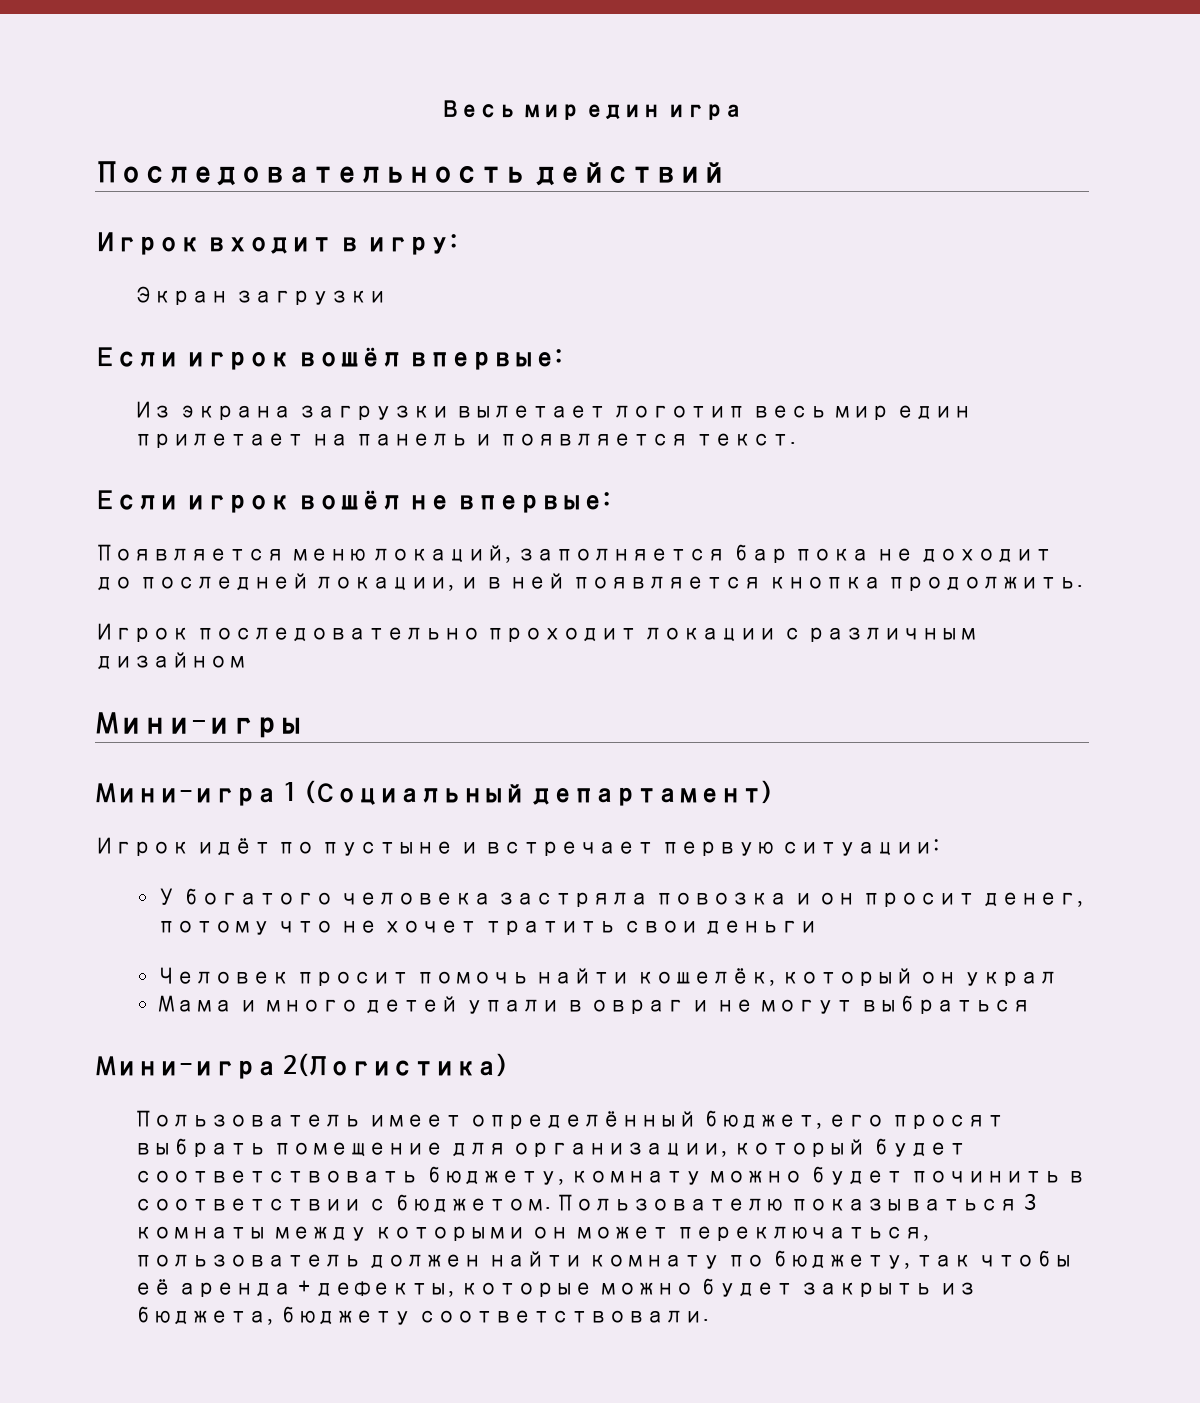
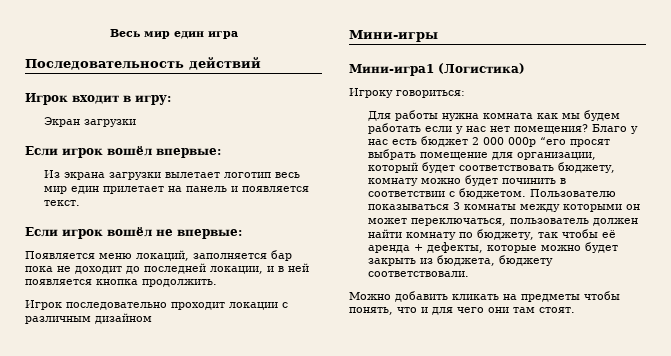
- Мини-игра 1 (Социальный департамент)
- Игрок идёт по пустыне и встречает первую ситуации:
- У богатого человека застряла повозка и он просит денег, потому что не хочет тратить свои деньги
- Человек просит помочь найти кошелёк, который он украл
- Мама и много детей упали в овраг и не могут выбраться
- Мини-игра 2(Логистика)
- Пользователь имеет определённый бюджет, его просят выбрать помещение для организации, который будет соответствовать бюджету, комнату можно будет починить в соответствии с бюджетом.
+ Мини-игра1 (Логистика)
+ Игроку говориться:
+ Для работы нужна комната как мы будем работать если у нас нет помещения? Благо у нас есть бюджет 2 000 000р “его просят выбрать помещение для организации, который будет соответствовать бюджету, комнату можно будет починить в соответствии с бюджетом.
+ Можно добавить кликать на предметы чтобы понять, что и для чего они там стоят.

